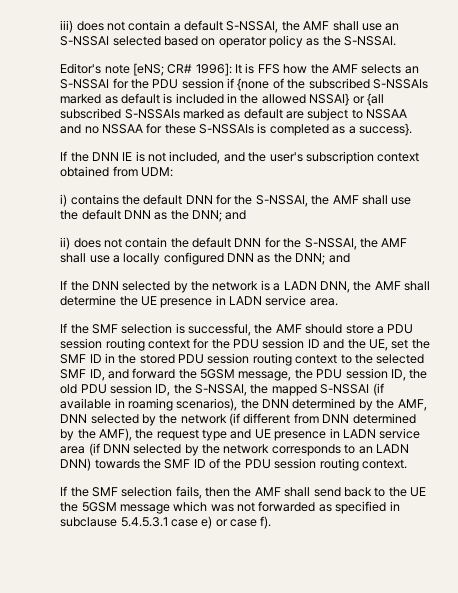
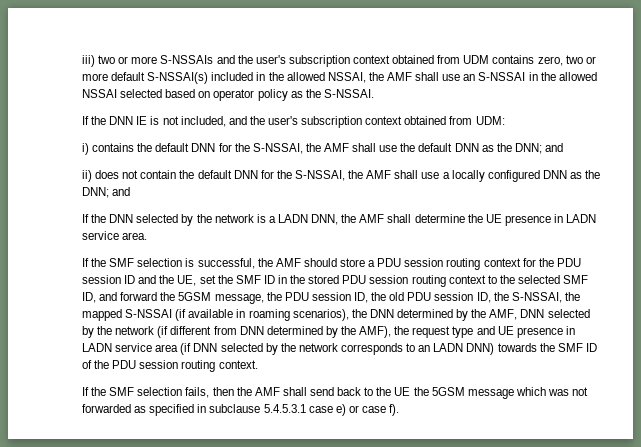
- iii) does not contain a default S-NSSAI, the AMF shall use an S-NSSAI selected based on operator policy as the S-NSSAI.
+ iii) two or more S-NSSAIs and the user's subscription context obtained from UDM contains zero, two or more default S-NSSAI(s) included in the allowed NSSAI, the AMF shall use an S-NSSAI in the allowed NSSAI selected based on operator policy as the S-NSSAI.
- Editor's note [eNS; CR# 1996]: It is FFS how the AMF selects an S-NSSAI for the PDU session if {none of the subscribed S-NSSAIs marked as default is included in the allowed NSSAI} or {all subscribed S-NSSAIs marked as default are subject to NSSAA and no NSSAA for these S-NSSAIs is completed as a success}.

